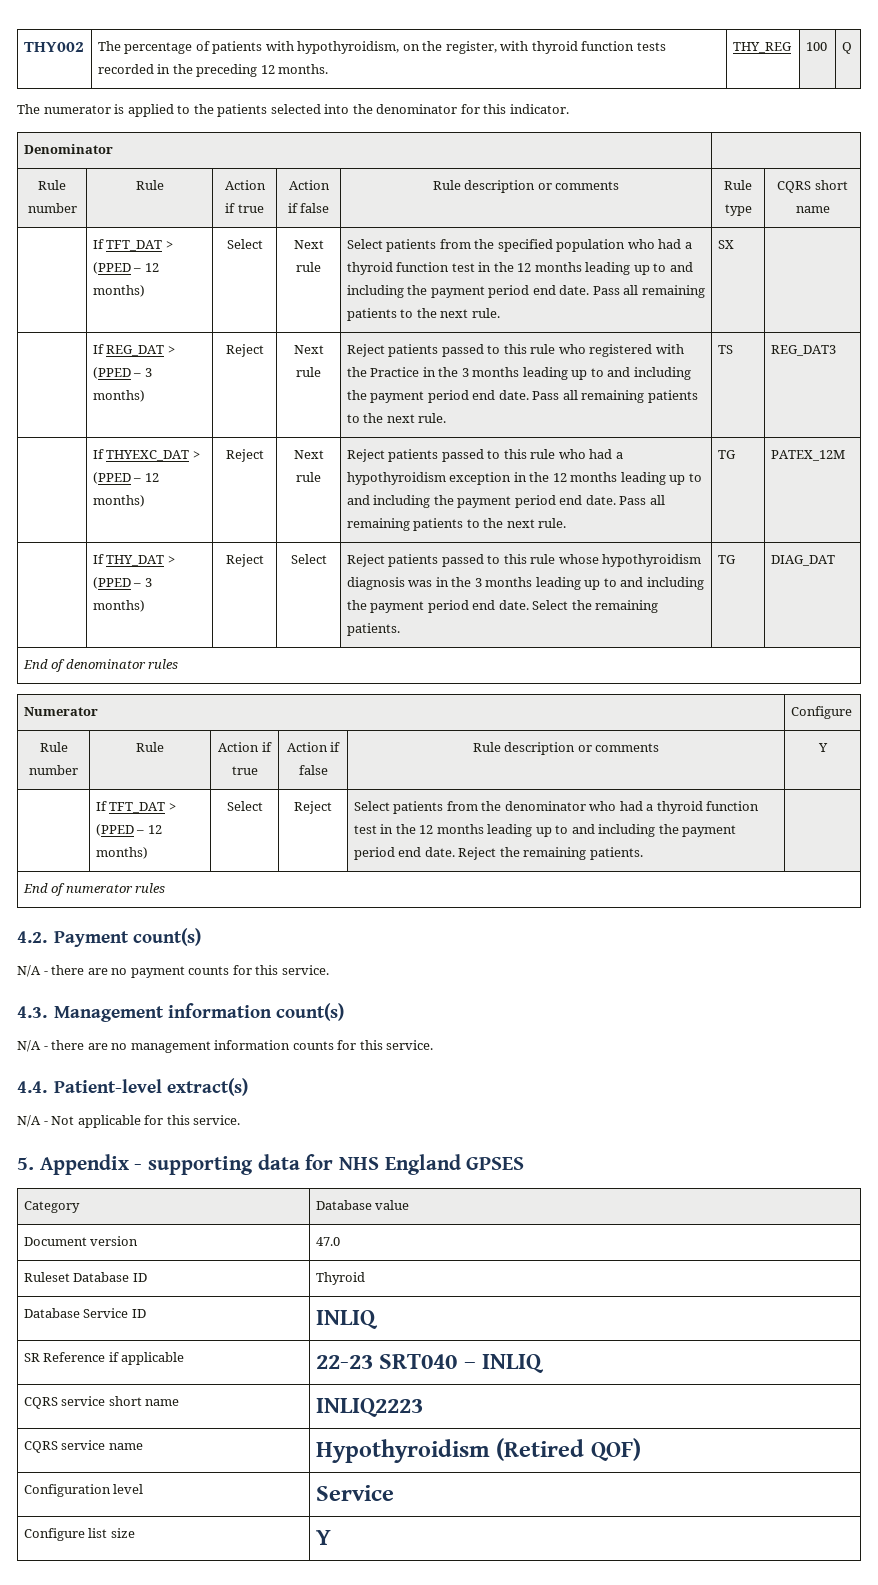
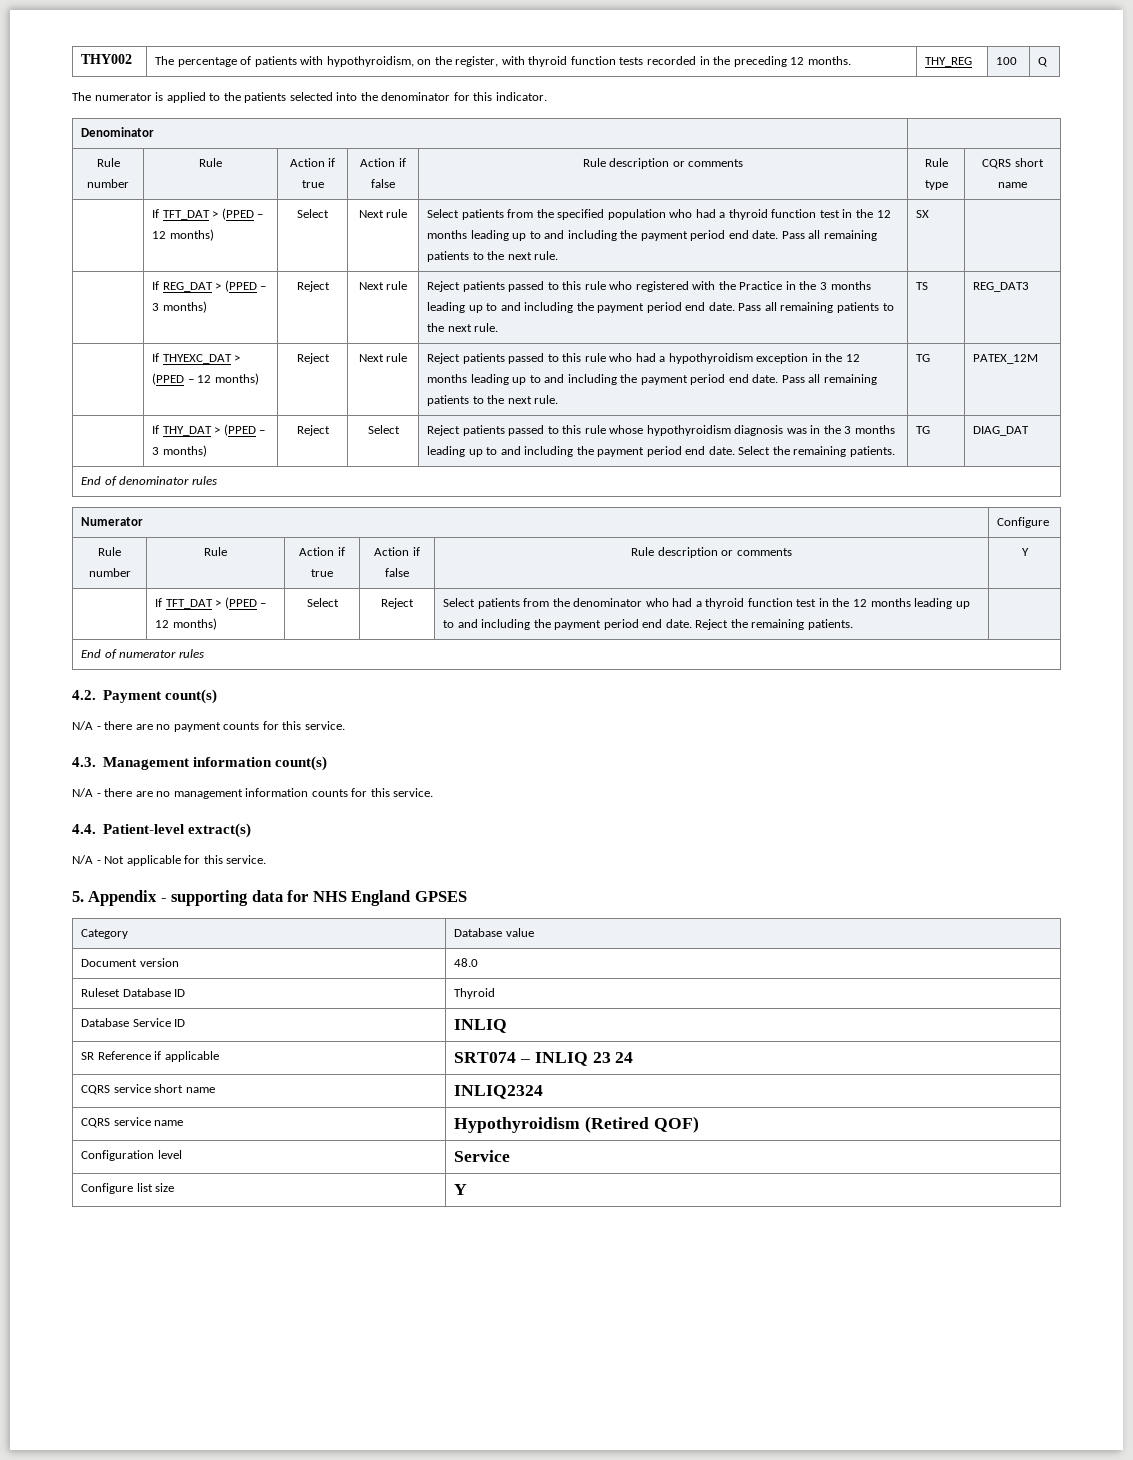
- Document version | 47.0
+ Document version | 48.0
- SR Reference if applicable | 22-23 SRT040 – INLIQ
+ SR Reference if applicable | SRT074 – INLIQ 23 24
- CQRS service short name | INLIQ2223
+ CQRS service short name | INLIQ2324

